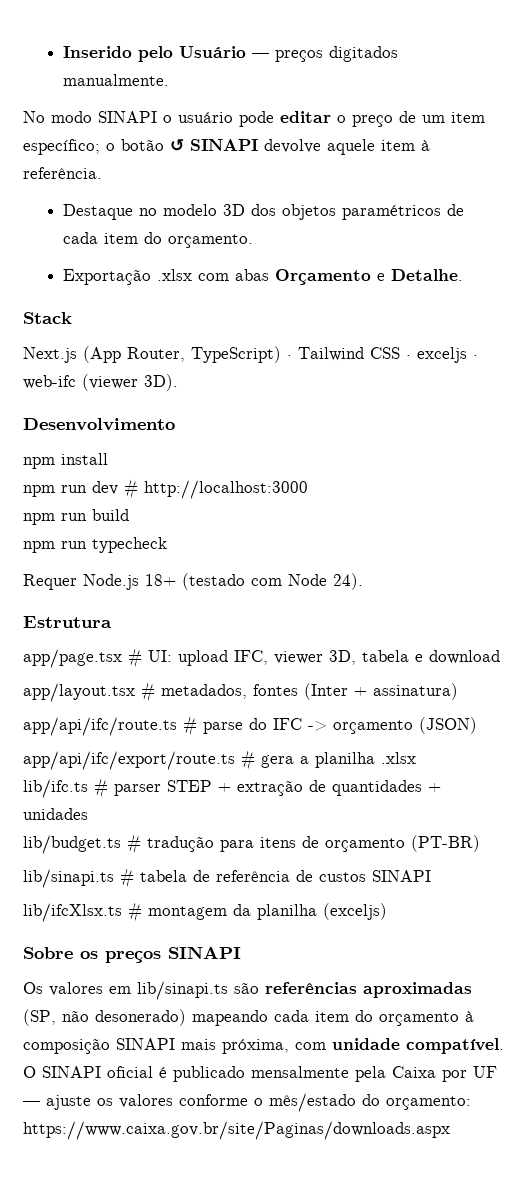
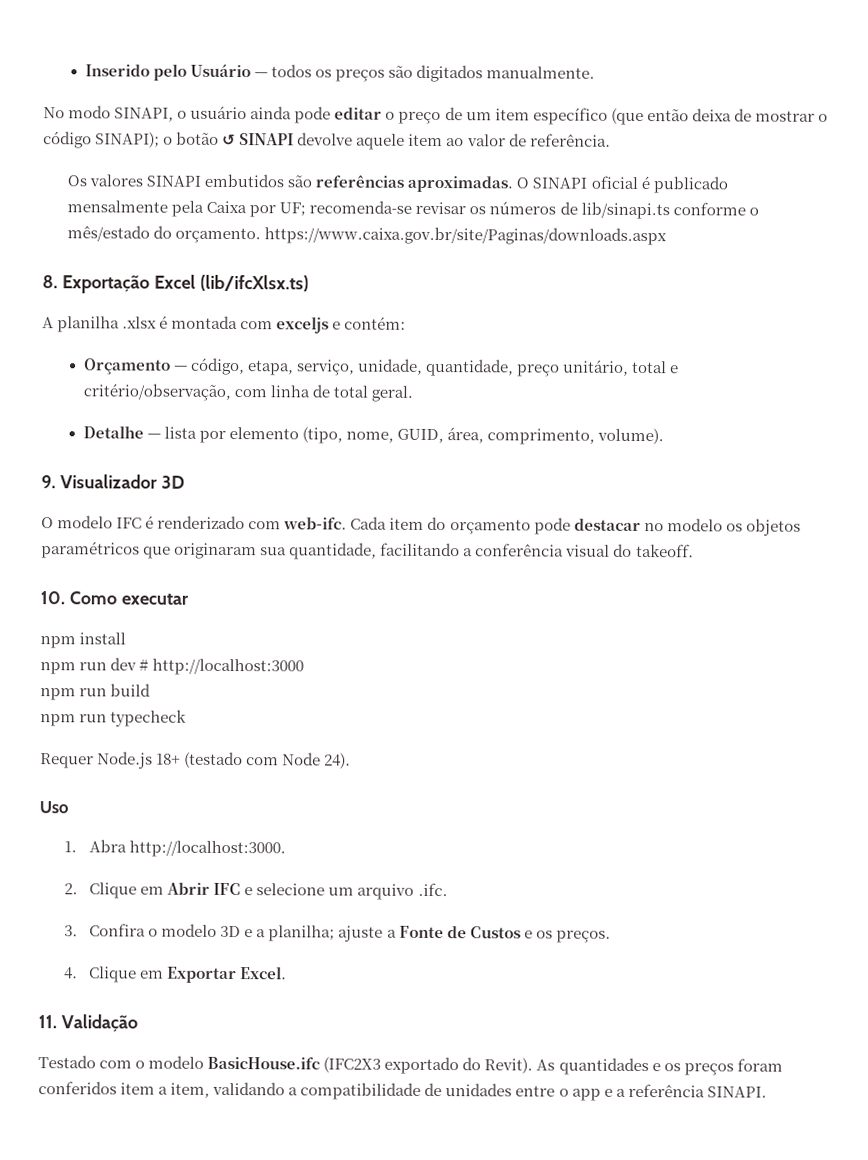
- Inserido pelo Usuário — preços digitados manualmente.
+ Inserido pelo Usuário — todos os preços são digitados manualmente.
- No modo SINAPI o usuário pode editar o preço de um item específico; o botão ↺ SINAPI devolve aquele item à referência.
- Destaque no modelo 3D dos objetos paramétricos de cada item do orçamento.
- Exportação .xlsx com abas Orçamento e Detalhe.
- Stack
- Next.js (App Router, TypeScript) · Tailwind CSS · exceljs · web-ifc (viewer 3D).
- Desenvolvimento
+ No modo SINAPI, o usuário ainda pode editar o preço de um item específico (que então deixa de mostrar o código SINAPI); o botão ↺ SINAPI devolve aquele item ao valor de referência.
+ Os valores SINAPI embutidos são referências aproximadas. O SINAPI oficial é publicado mensalmente pela Caixa por UF; recomenda-se revisar os números de lib/sinapi.ts conforme o mês/estado do orçamento. https://www.caixa.gov.br/site/Paginas/downloads.aspx
+ 8. Exportação Excel (lib/ifcXlsx.ts)
+ A planilha .xlsx é montada com exceljs e contém:
+ Orçamento — código, etapa, serviço, unidade, quantidade, preço unitário, total e critério/observação, com linha de total geral.
+ Detalhe — lista por elemento (tipo, nome, GUID, área, comprimento, volume).
+ 9. Visualizador 3D
+ O modelo IFC é renderizado com web-ifc. Cada item do orçamento pode destacar no modelo os objetos paramétricos que originaram sua quantidade, facilitando a conferência visual do takeoff.
+ 10. Como executar
- Estrutura
- app/page.tsx # UI: upload IFC, viewer 3D, tabela e download
- app/layout.tsx # metadados, fontes (Inter + assinatura)
- app/api/ifc/route.ts # parse do IFC -> orçamento (JSON)
- app/api/ifc/export/route.ts # gera a planilha .xlsx
- lib/ifc.ts # parser STEP + extração de quantidades + unidades
- lib/budget.ts # tradução para itens de orçamento (PT-BR)
- lib/sinapi.ts # tabela de referência de custos SINAPI
- lib/ifcXlsx.ts # montagem da planilha (exceljs)
- Sobre os preços SINAPI
- Os valores em lib/sinapi.ts são referências aproximadas (SP, não desonerado) mapeando cada item do orçamento à composição SINAPI mais próxima, com unidade compatível. O SINAPI oficial é publicado mensalmente pela Caixa por UF — ajuste os valores conforme o mês/estado do orçamento: https://www.caixa.gov.br/site/Paginas/downloads.aspx
+ Uso
+ 1. Abra http://localhost:3000.
+ 2. Clique em Abrir IFC e selecione um arquivo .ifc.
+ 3. Confira o modelo 3D e a planilha; ajuste a Fonte de Custos e os preços.
+ 4. Clique em Exportar Excel.
+ 11. Validação
+ Testado com o modelo BasicHouse.ifc (IFC2X3 exportado do Revit). As quantidades e os preços foram conferidos item a item, validando a compatibilidade de unidades entre o app e a referência SINAPI.

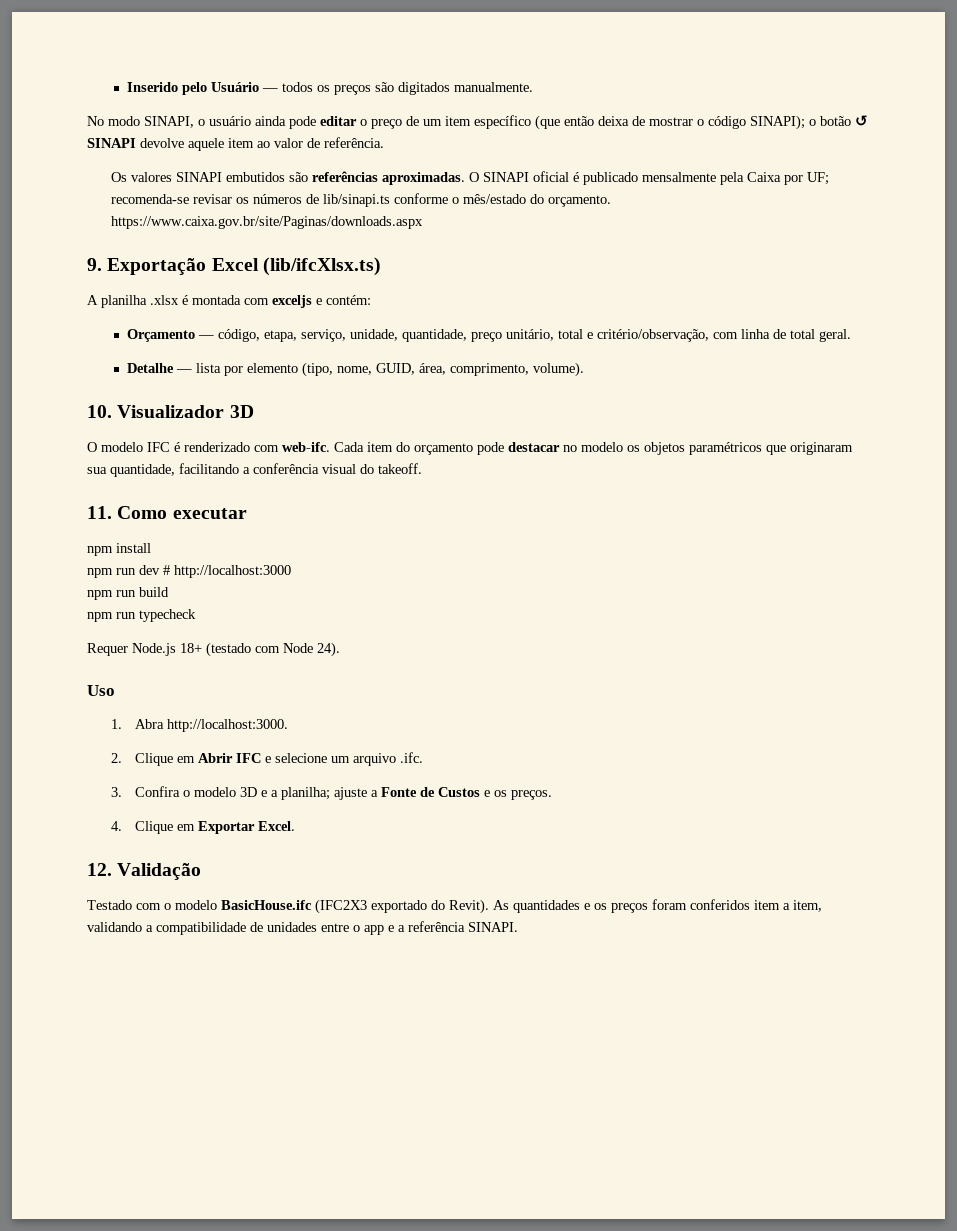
- 8. Exportação Excel (lib/ifcXlsx.ts)
+ 9. Exportação Excel (lib/ifcXlsx.ts)
- 9. Visualizador 3D
+ 10. Visualizador 3D
- 10. Como executar
+ 11. Como executar
- 11. Validação
+ 12. Validação

